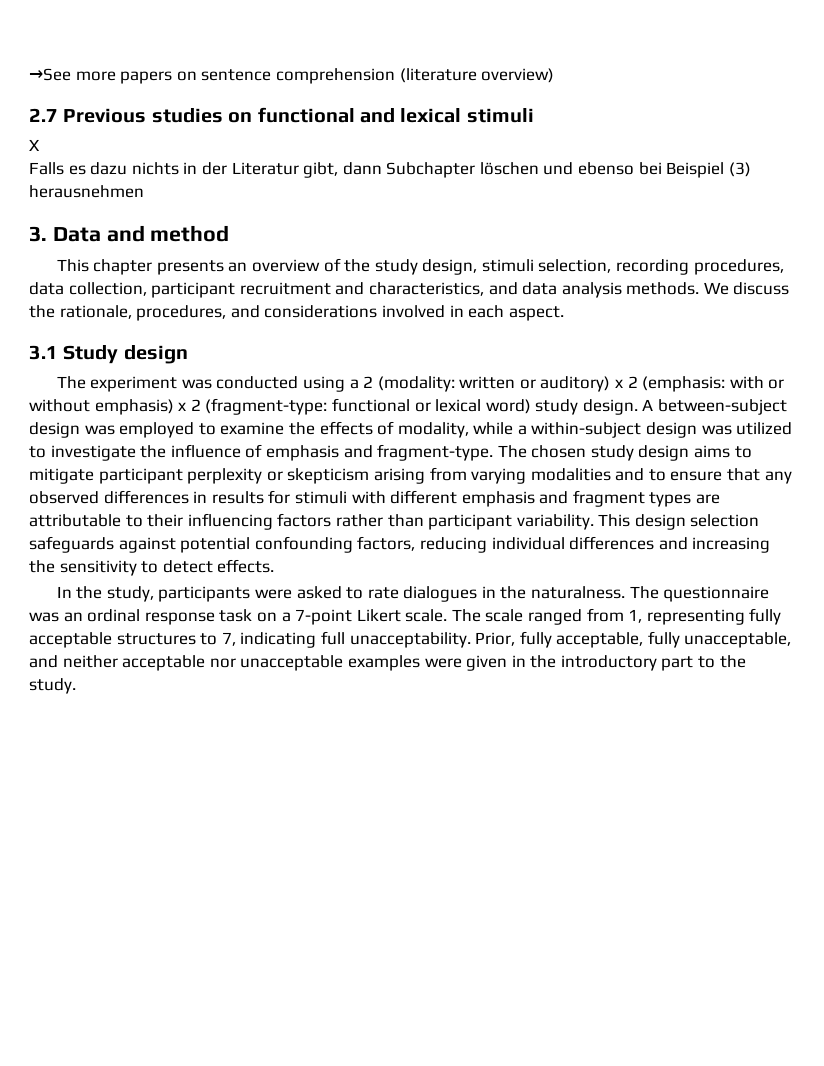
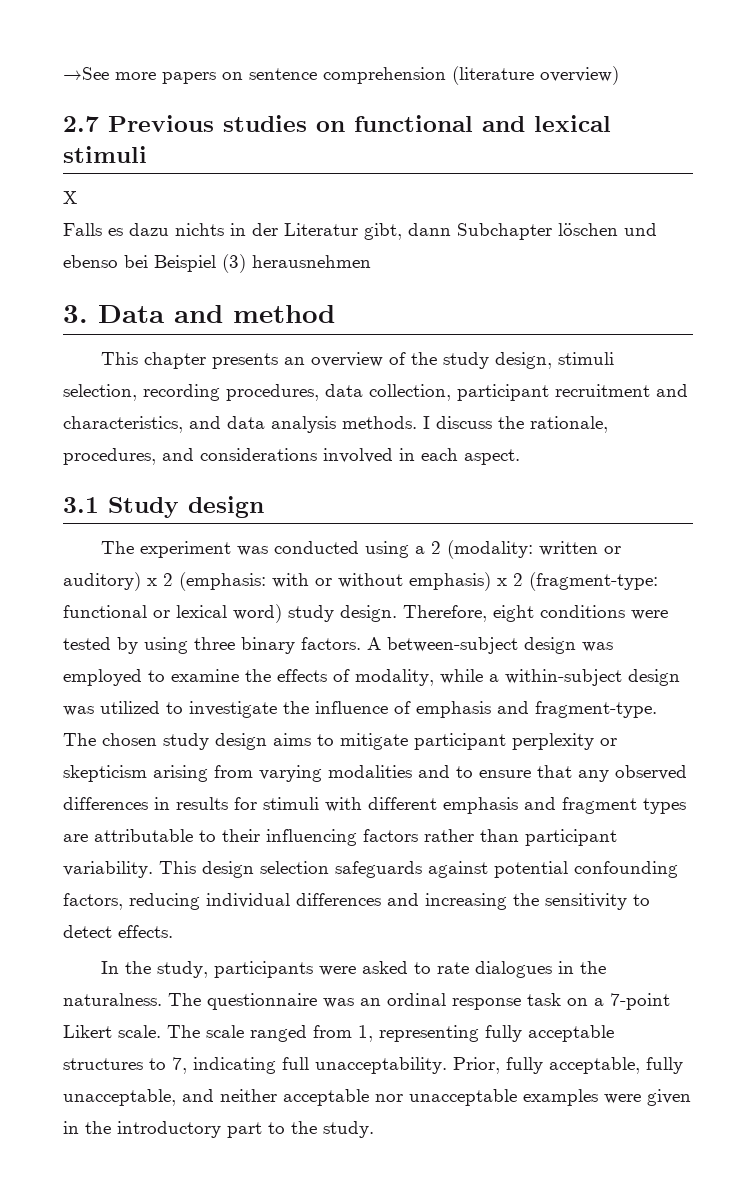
- We discuss the rationale, procedures, and considerations involved in each aspect.
+ I discuss the rationale, procedures, and considerations involved in each aspect.
+ Therefore, eight conditions were tested by using three binary factors.

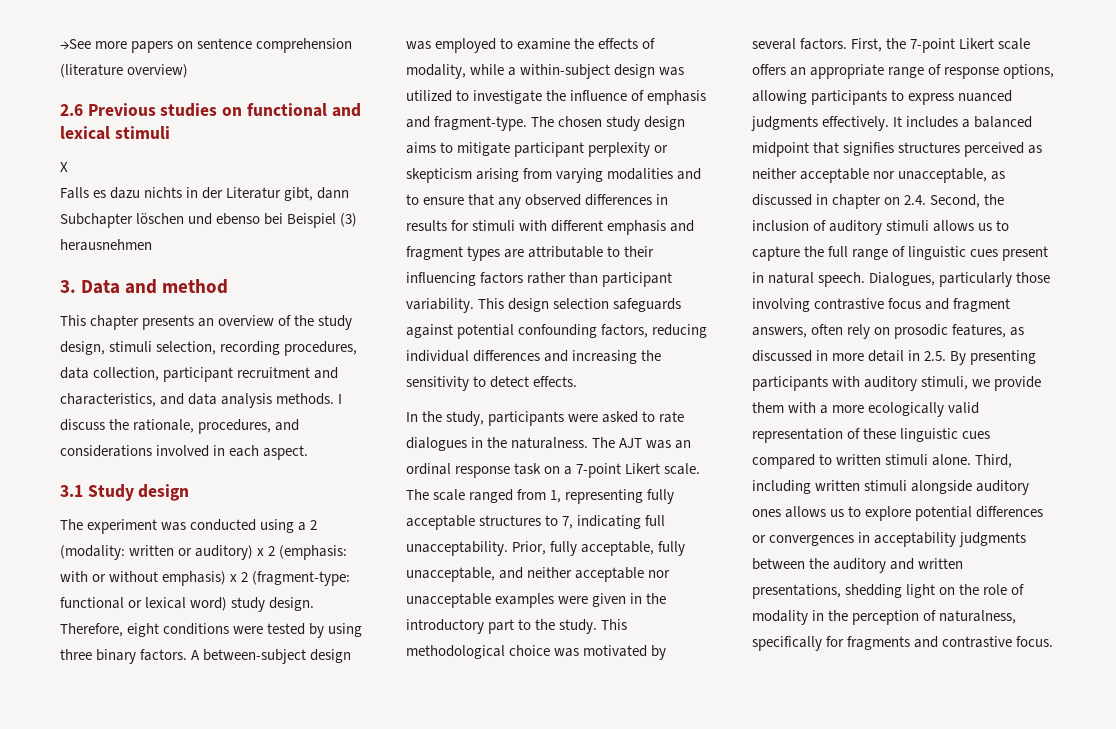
- 2.7 Previous studies on functional and lexical stimuli
+ 2.6 Previous studies on functional and lexical stimuli
- The questionnaire was an ordinal response task on a 7-point Likert scale.
+ The AJT was an ordinal response task on a 7-point Likert scale.
+ This methodological choice was motivated by several factors. First, the 7-point Likert scale offers an appropriate range of response options, allowing participants to express nuanced judgments effectively. It includes a balanced midpoint that signifies structures perceived as neither acceptable nor unacceptable, as discussed in chapter on 2.4. Second, the inclusion of auditory stimuli allows us to capture the full range of linguistic cues present in natural speech. Dialogues, particularly those involving contrastive focus and fragment answers, often rely on prosodic features, as discussed in more detail in 2.5. By presenting participants with auditory stimuli, we provide them with a more ecologically valid representation of these linguistic cues compared to written stimuli alone. Third, including written stimuli alongside auditory ones allows us to explore potential differences or convergences in acceptability judgments between the auditory and written presentations, shedding light on the role of modality in the perception of naturalness, specifically for fragments and contrastive focus.

